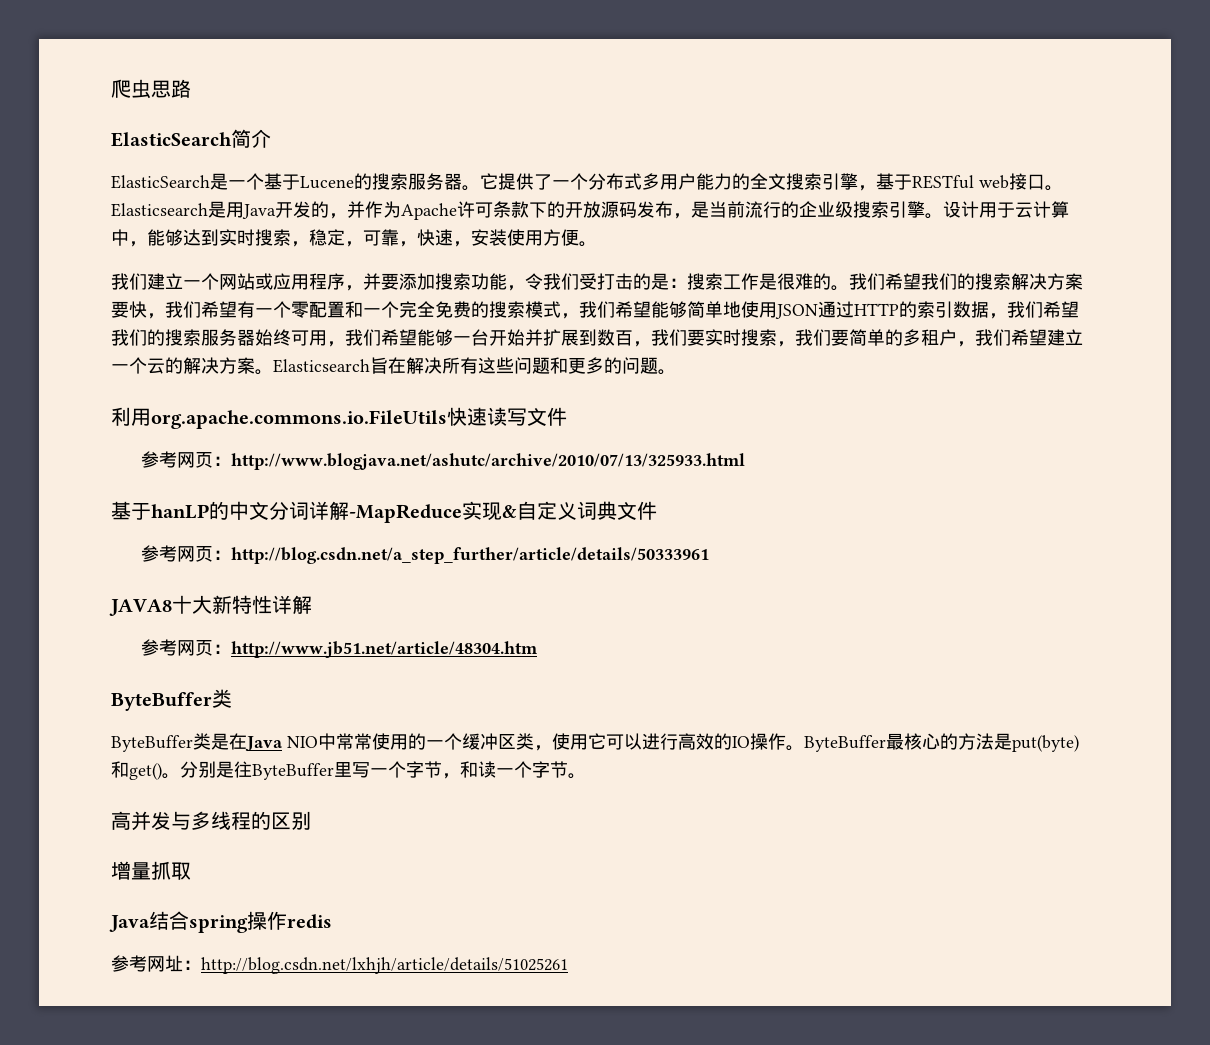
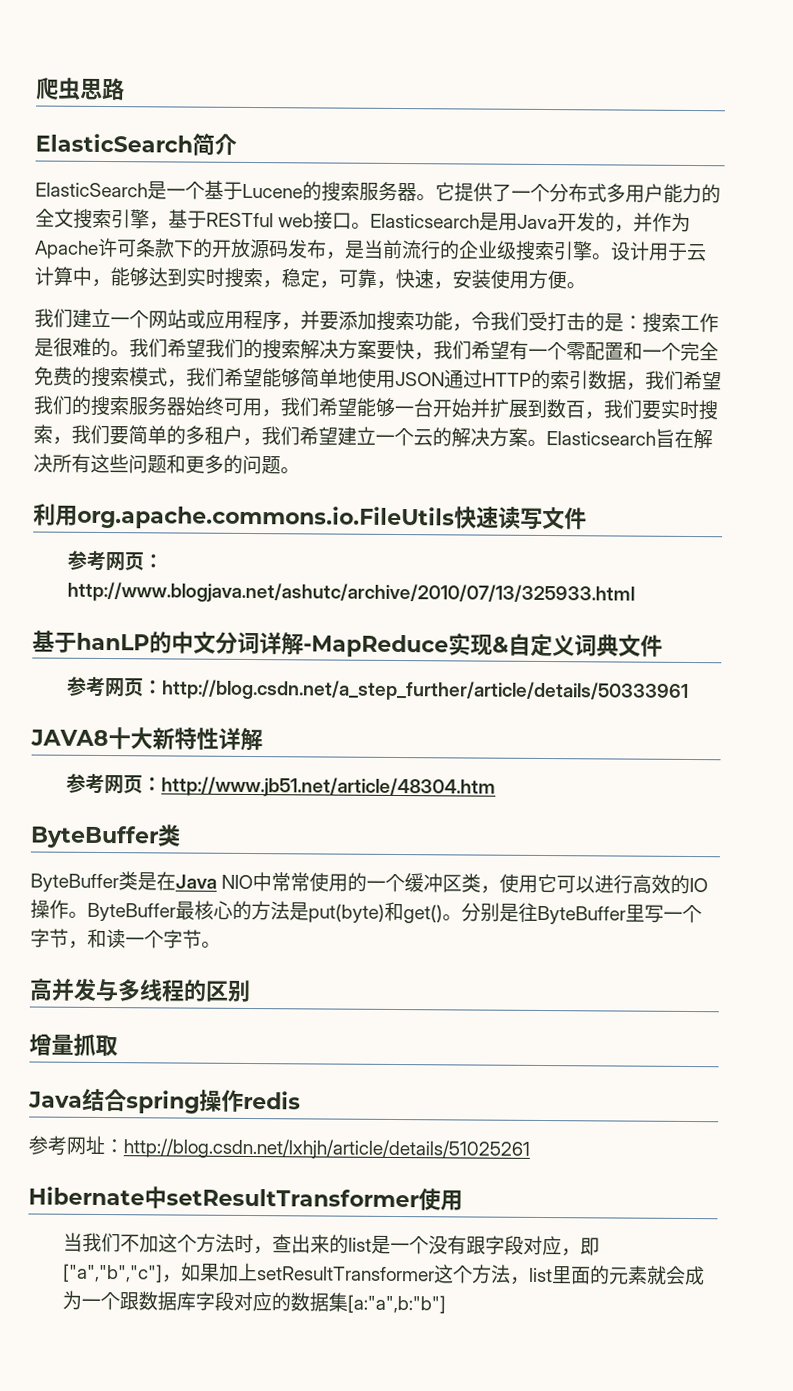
+ Hibernate中setResultTransformer使用
+ 当我们不加这个方法时，查出来的list是一个没有跟字段对应，即["a","b","c"]，如果加上setResultTransformer这个方法，list里面的元素就会成为一个跟数据库字段对应的数据集[a:"a",b:"b"]

